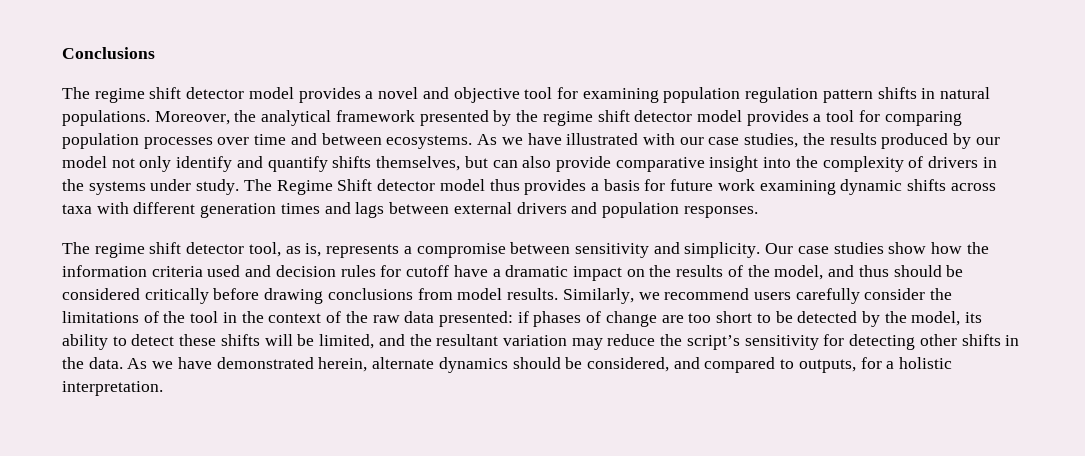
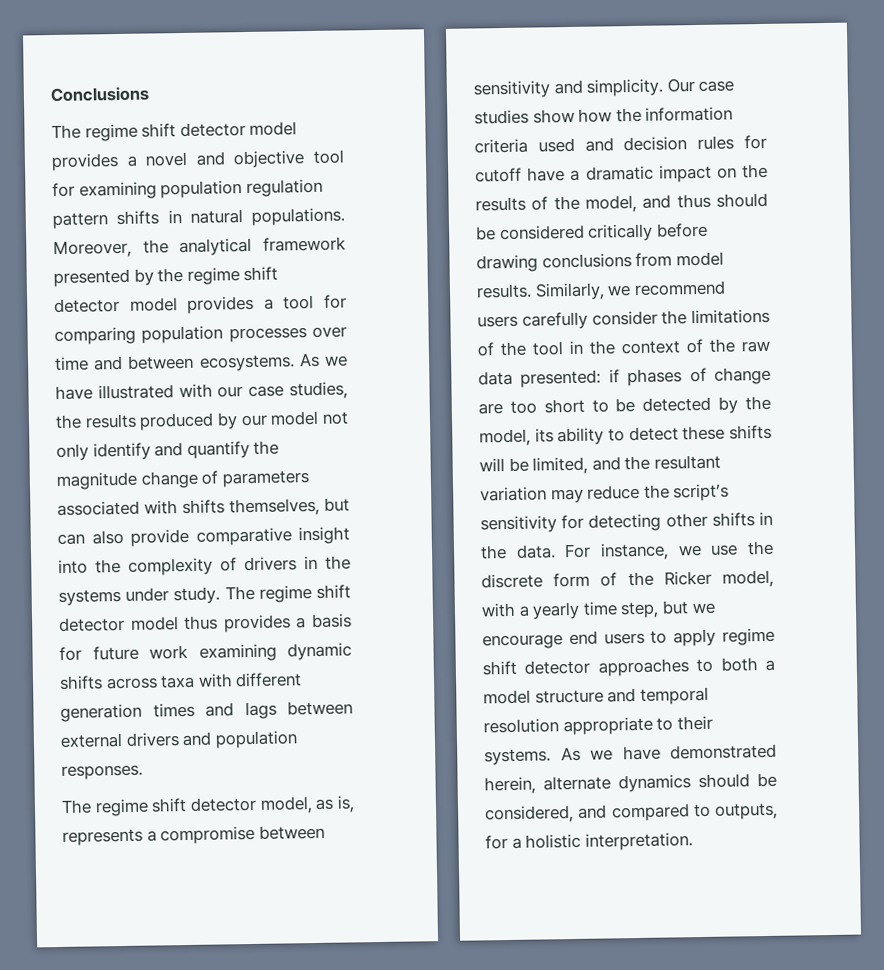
- As we have illustrated with our case studies, the results produced by our model not only identify and quantify shifts themselves, but can also provide comparative insight into the complexity of drivers in the systems under study.
+ As we have illustrated with our case studies, the results produced by our model not only identify and quantify the magnitude change of parameters associated with shifts themselves, but can also provide comparative insight into the complexity of drivers in the systems under study.
- The Regime Shift detector model thus provides a basis for future work examining dynamic shifts across taxa with different generation times and lags between external drivers and population responses.
+ The regime shift detector model thus provides a basis for future work examining dynamic shifts across taxa with different generation times and lags between external drivers and population responses.
- The regime shift detector tool, as is, represents a compromise between sensitivity and simplicity.
+ The regime shift detector model, as is, represents a compromise between sensitivity and simplicity.
+ For instance, we use the discrete form of the Ricker model, with a yearly time step, but we encourage end users to apply regime shift detector approaches to both a model structure and temporal resolution appropriate to their systems.

